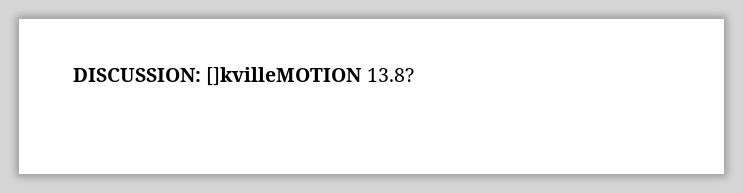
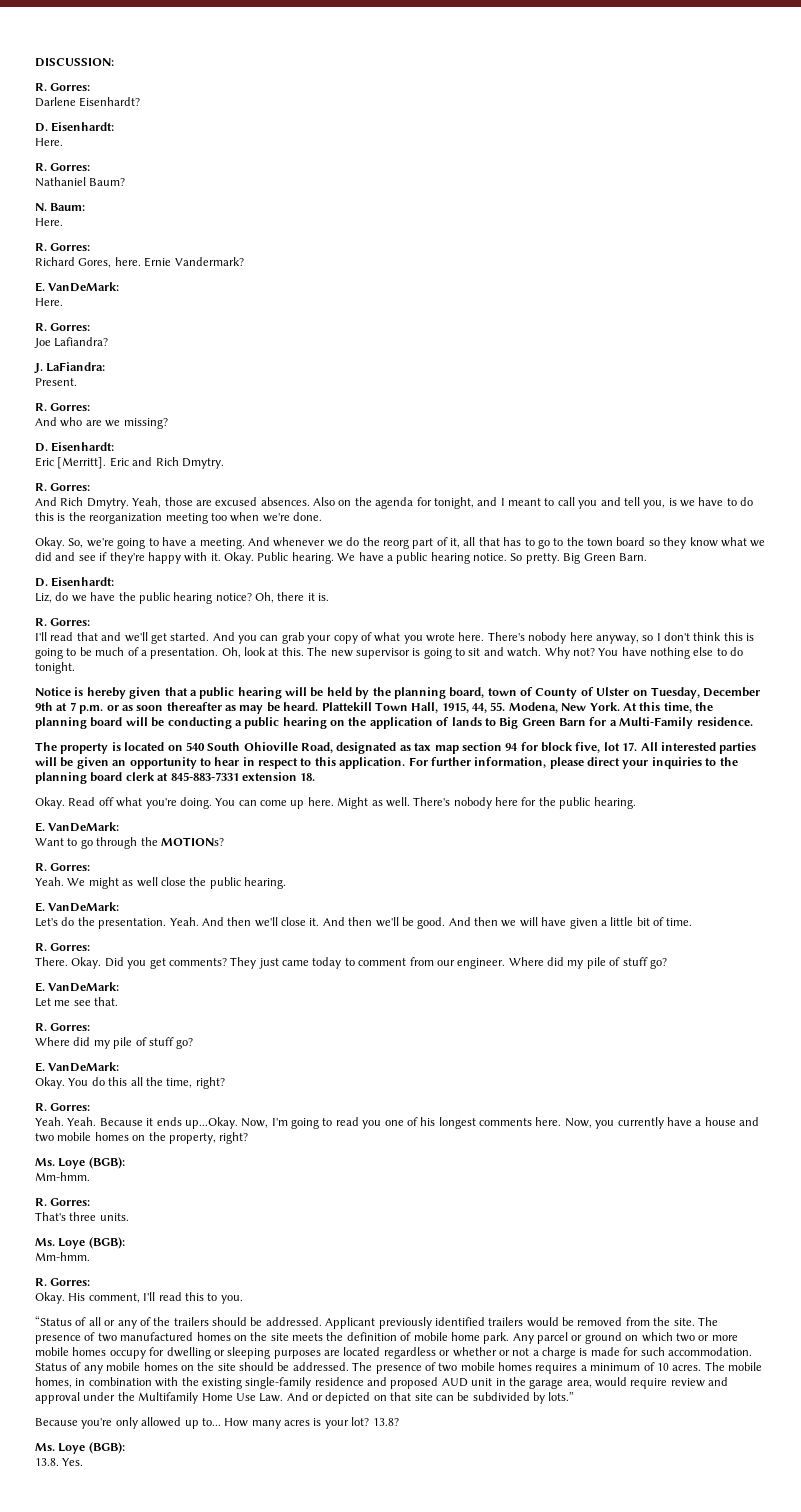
- DISCUSSION: []kvilleMOTION 13.8?
+ DISCUSSION:
+ R. Gorres:
+ Darlene Eisenhardt?
+ D. Eisenhardt:
+ Here.
+ R. Gorres:
+ Nathaniel Baum?
+ N. Baum:
+ Here.
+ R. Gorres:
+ Richard Gores, here. Ernie Vandermark?
+ E. VanDeMark:
+ Here.
+ R. Gorres:
+ Joe Lafiandra?
+ J. LaFiandra:
+ Present.
+ R. Gorres:
+ And who are we missing?
+ D. Eisenhardt:
+ Eric [Merritt]. Eric and Rich Dmytry.
+ R. Gorres:
+ And Rich Dmytry. Yeah, those are excused absences. Also on the agenda for tonight, and I meant to call you and tell you, is we have to do this is the reorganization meeting too when we're done.
+ Okay. So, we're going to have a meeting. And whenever we do the reorg part of it, all that has to go to the town board so they know what we did and see if they're happy with it. Okay. Public hearing. We have a public hearing notice. So pretty. Big Green Barn.
+ D. Eisenhardt:
+ Liz, do we have the public hearing notice? Oh, there it is.
+ R. Gorres:
+ I'll read that and we'll get started. And you can grab your copy of what you wrote here. There's nobody here anyway, so I don't think this is going to be much of a presentation. Oh, look at this. The new supervisor is going to sit and watch. Why not? You have nothing else to do tonight.
+ Notice is hereby given that a public hearing will be held by the planning board, town of County of Ulster on Tuesday, December 9th at 7 p.m. or as soon thereafter as may be heard. Plattekill Town Hall, 1915, 44, 55. Modena, New York. At this time, the planning board will be conducting a public hearing on the application of lands to Big Green Barn for a Multi-Family residence.
+ The property is located on 540 South Ohioville Road, designated as tax map section 94 for block five, lot 17. All interested parties will be given an opportunity to hear in respect to this application. For further information, please direct your inquiries to the planning board clerk at 845-883-7331 extension 18.
+ Okay. Read off what you're doing. You can come up here. Might as well. There's nobody here for the public hearing.
+ E. VanDeMark:
+ Want to go through the MOTIONs?
+ R. Gorres:
+ Yeah. We might as well close the public hearing.
+ E. VanDeMark:
+ Let's do the presentation. Yeah. And then we'll close it. And then we'll be good. And then we will have given a little bit of time.
+ R. Gorres:
+ There. Okay. Did you get comments? They just came today to comment from our engineer. Where did my pile of stuff go?
+ E. VanDeMark:
+ Let me see that.
+ R. Gorres:
+ Where did my pile of stuff go?
+ E. VanDeMark:
+ Okay. You do this all the time, right?
+ R. Gorres:
+ Yeah. Yeah. Because it ends up...Okay. Now, I'm going to read you one of his longest comments here. Now, you currently have a house and two mobile homes on the property, right?
+ Ms. Loye (BGB):
+ Mm-hmm.
+ R. Gorres:
+ That's three units.
+ Ms. Loye (BGB):
+ Mm-hmm.
+ R. Gorres:
+ Okay. His comment, I'll read this to you.
+ “Status of all or any of the trailers should be addressed. Applicant previously identified trailers would be removed from the site. The presence of two manufactured homes on the site meets the definition of mobile home park. Any parcel or ground on which two or more mobile homes occupy for dwelling or sleeping purposes are located regardless or whether or not a charge is made for such accommodation. Status of any mobile homes on the site should be addressed. The presence of two mobile homes requires a minimum of 10 acres. The mobile homes, in combination with the existing single-family residence and proposed AUD unit in the garage area, would require review and approval under the Multifamily Home Use Law. And or depicted on that site can be subdivided by lots.”
+ Because you're only allowed up to... How many acres is your lot? 13.8?
+ Ms. Loye (BGB):
+ 13.8. Yes.

